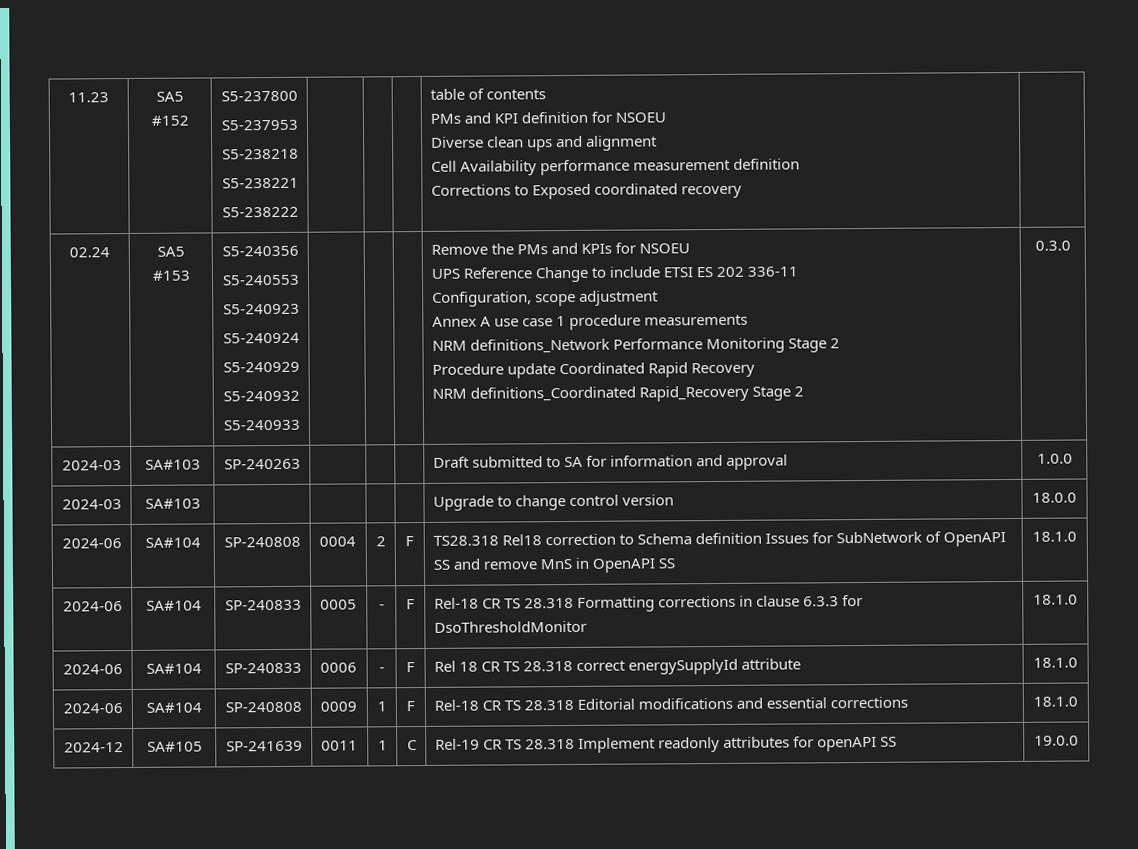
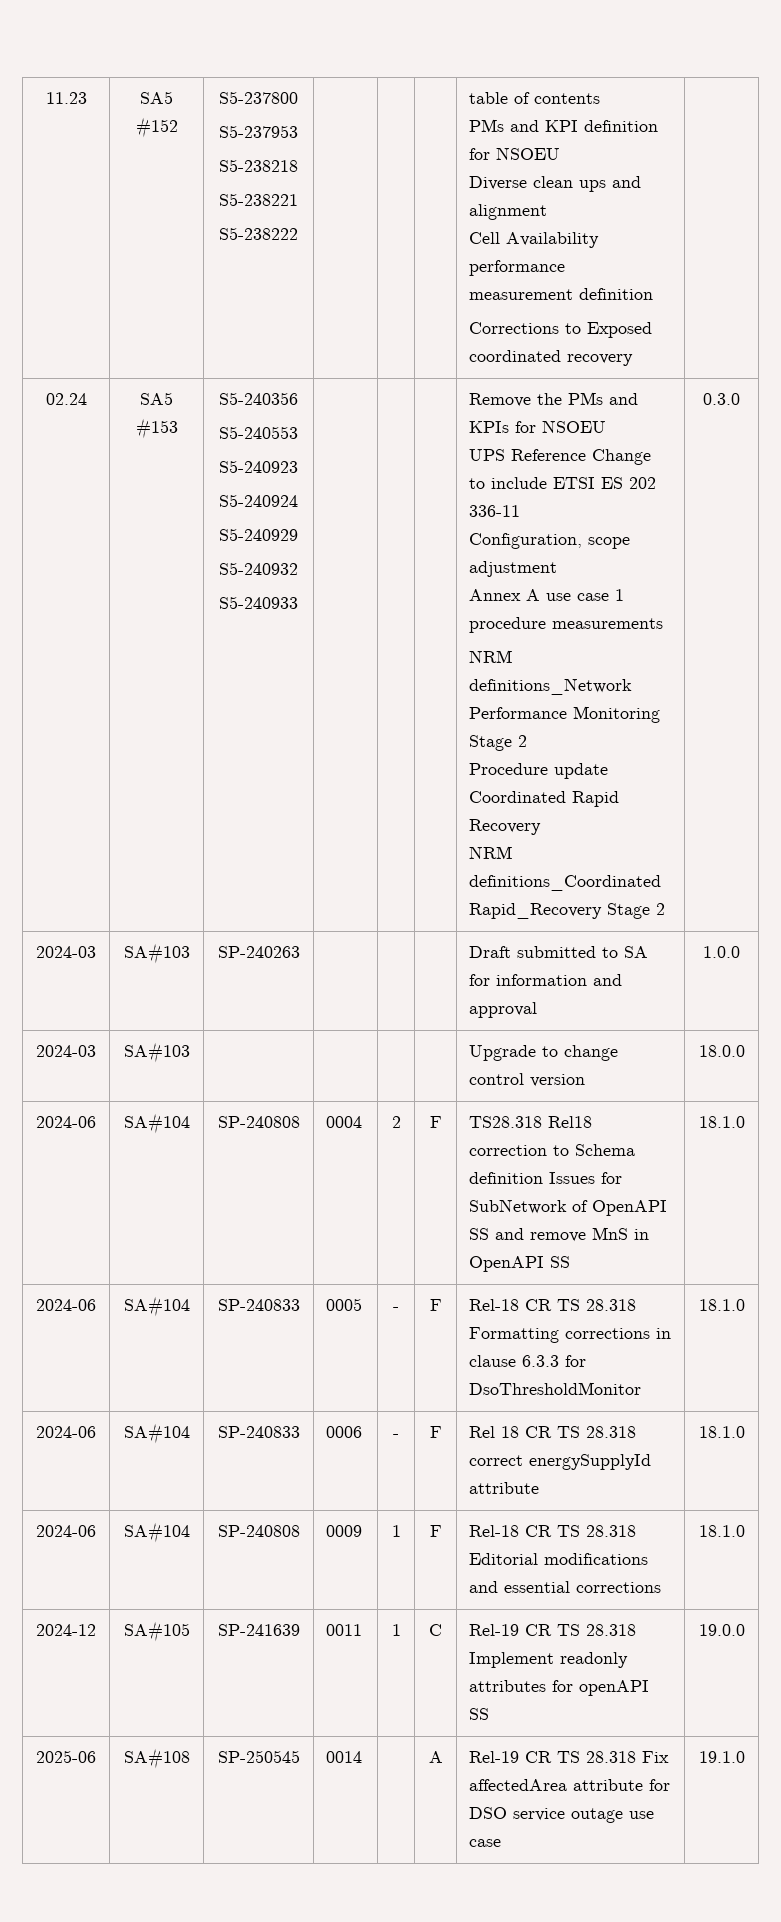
+ 2025-06 | SA#108 | SP-250545 | 0014 | | A | Rel-19 CR TS 28.318 Fix affectedArea attribute for DSO service outage use case | 19.1.0

